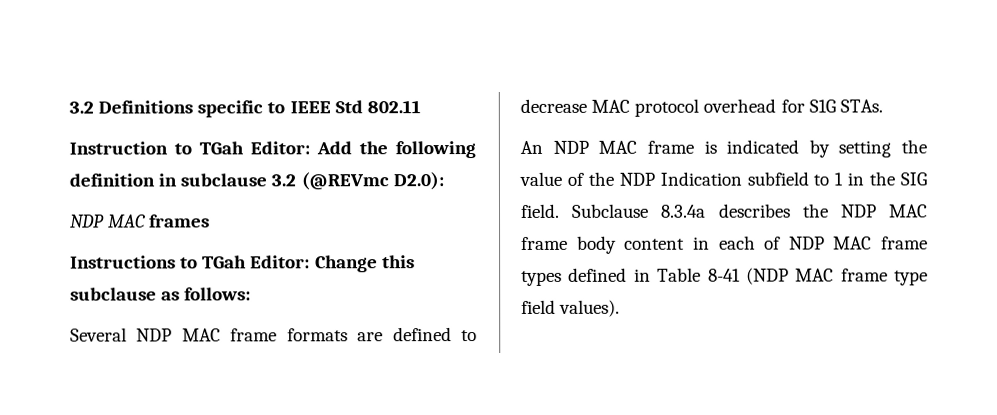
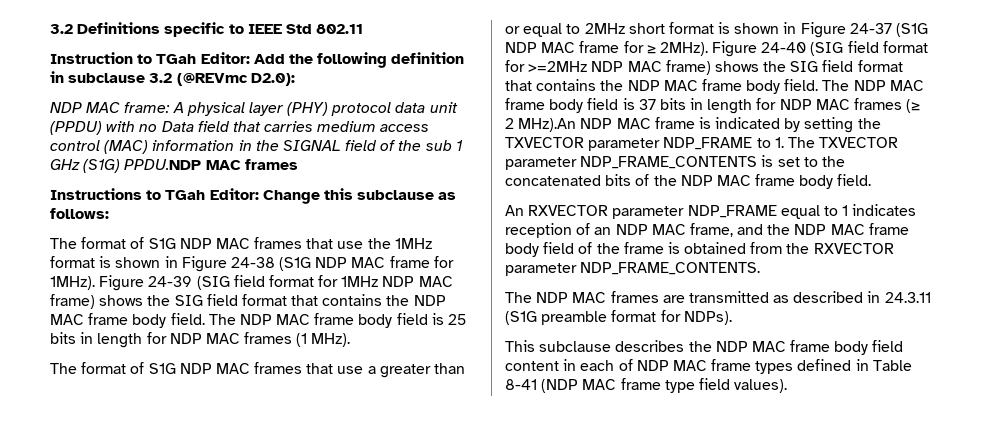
- NDP MAC frames
+ NDP MAC frame: A physical layer (PHY) protocol data unit (PPDU) with no Data field that carries medium access control (MAC) information in the SIGNAL field of the sub 1 GHz (S1G) PPDU.NDP MAC frames
- Several NDP MAC frame formats are defined to decrease MAC protocol overhead for S1G STAs.
- An NDP MAC frame is indicated by setting the value of the NDP Indication subfield to 1 in the SIG field. Subclause 8.3.4a describes the NDP MAC frame body content in each of NDP MAC frame types defined in Table 8-41 (NDP MAC frame type field values).
+ The format of S1G NDP MAC frames that use the 1MHz format is shown in Figure 24-38 (S1G NDP MAC frame for 1MHz). Figure 24-39 (SIG field format for 1MHz NDP MAC frame) shows the SIG field format that contains the NDP MAC frame body field. The NDP MAC frame body field is 25 bits in length for NDP MAC frames (1 MHz).
+ The format of S1G NDP MAC frames that use a greater than or equal to 2MHz short format is shown in Figure 24-37 (S1G NDP MAC frame for ≥ 2MHz). Figure 24-40 (SIG field format for >=2MHz NDP MAC frame) shows the SIG field format that contains the NDP MAC frame body field. The NDP MAC frame body field is 37 bits in length for NDP MAC frames (≥ 2 MHz).An NDP MAC frame is indicated by setting the TXVECTOR parameter NDP_FRAME to 1. The TXVECTOR parameter NDP_FRAME_CONTENTS is set to the concatenated bits of the NDP MAC frame body field.
+ An RXVECTOR parameter NDP_FRAME equal to 1 indicates reception of an NDP MAC frame, and the NDP MAC frame body field of the frame is obtained from the RXVECTOR parameter NDP_FRAME_CONTENTS.
+ The NDP MAC frames are transmitted as described in 24.3.11 (S1G preamble format for NDPs).
+ This subclause describes the NDP MAC frame body field content in each of NDP MAC frame types defined in Table 8-41 (NDP MAC frame type field values).

